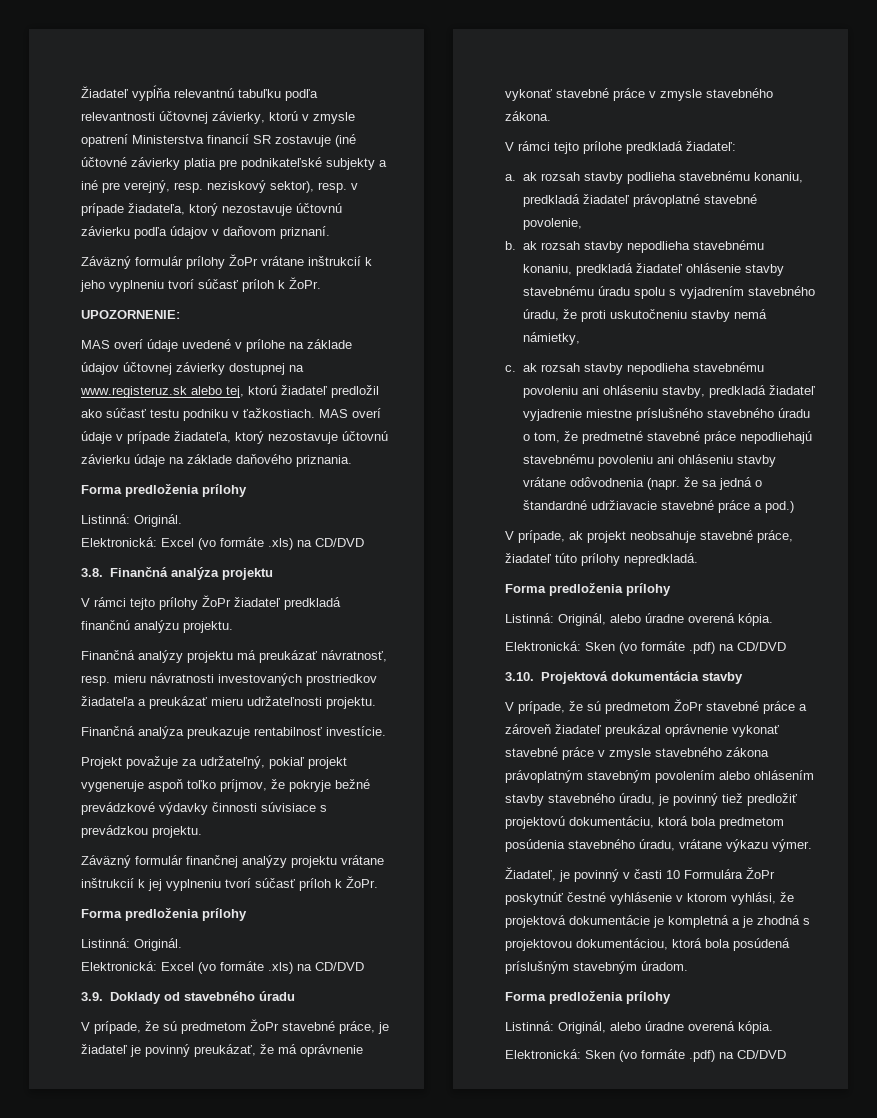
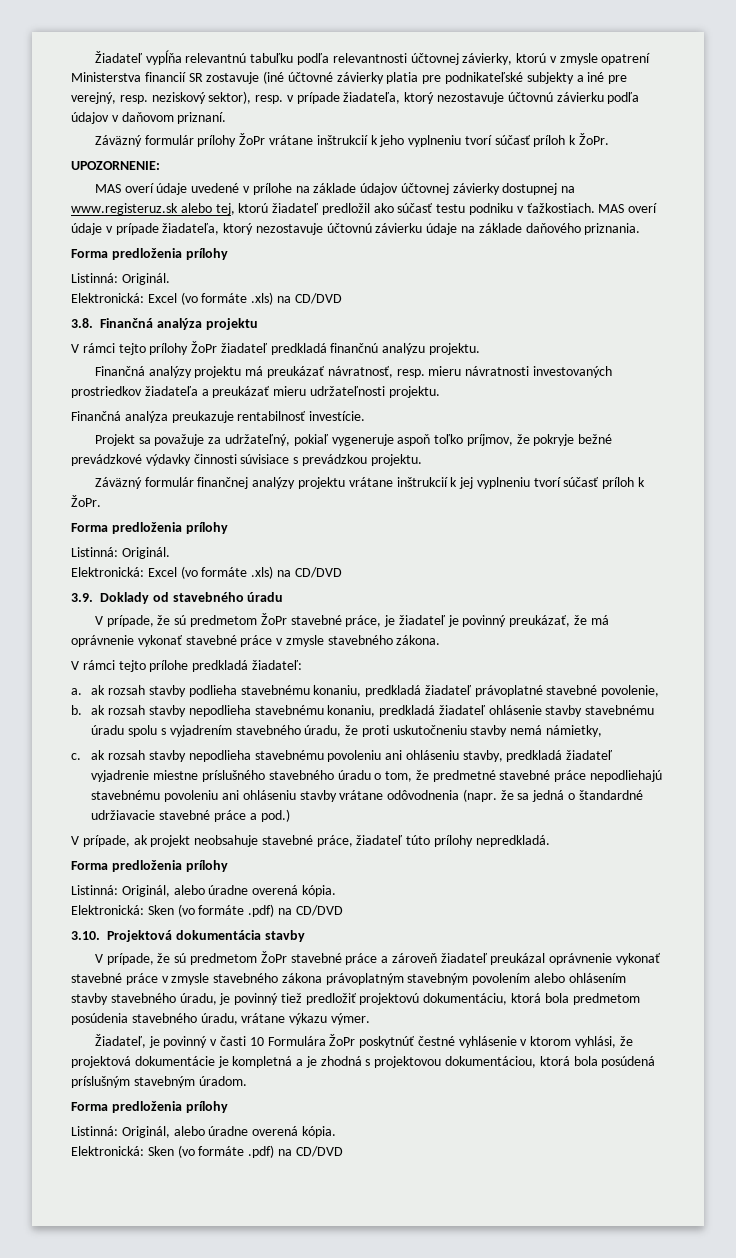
- Projekt považuje za udržateľný, pokiaľ projekt vygeneruje aspoň toľko príjmov, že pokryje bežné prevádzkové výdavky činnosti súvisiace s prevádzkou projektu.
+ Projekt sa považuje za udržateľný, pokiaľ vygeneruje aspoň toľko príjmov, že pokryje bežné prevádzkové výdavky činnosti súvisiace s prevádzkou projektu.

